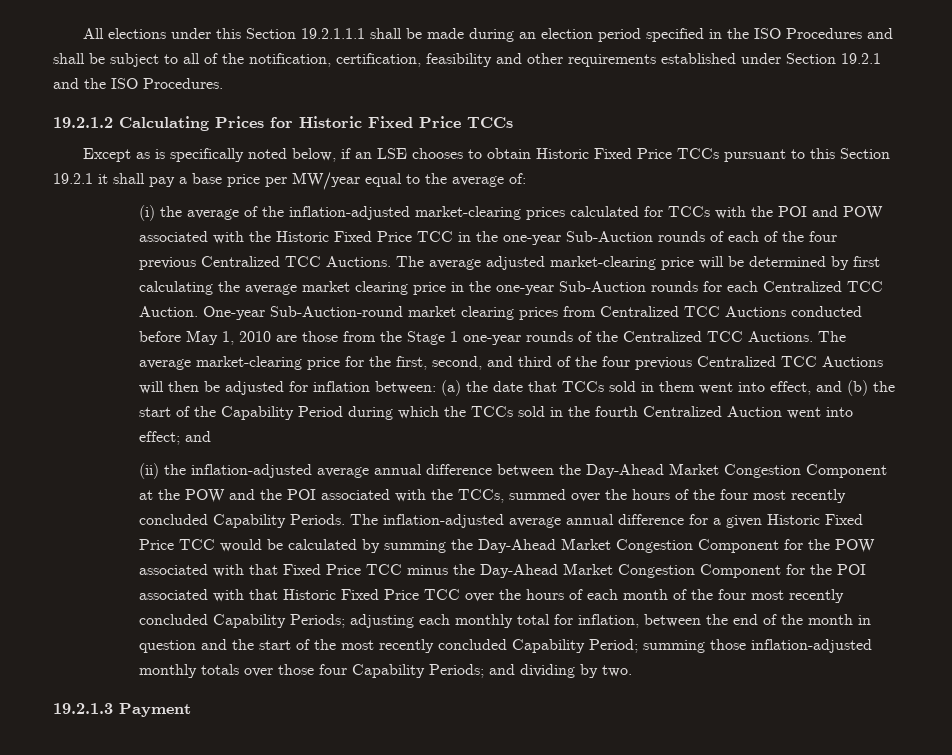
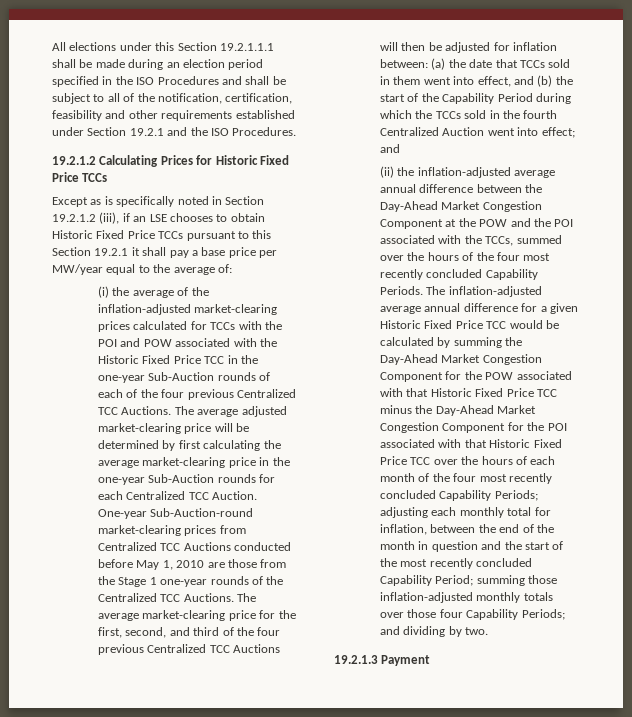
- Except as is specifically noted below, if an LSE chooses to obtain Historic Fixed Price TCCs pursuant to this Section 19.2.1 it shall pay a base price per MW/year equal to the average of:
+ Except as is specifically noted in Section 19.2.1.2 (iii), if an LSE chooses to obtain Historic Fixed Price TCCs pursuant to this Section 19.2.1 it shall pay a base price per MW/year equal to the average of:
- The average adjusted market-clearing price will be determined by first calculating the average market clearing price in the one-year Sub-Auction rounds for each Centralized TCC Auction.
+ The average adjusted market-clearing price will be determined by first calculating the average market-clearing price in the one-year Sub-Auction rounds for each Centralized TCC Auction.
- One-year Sub-Auction-round market clearing prices from Centralized TCC Auctions conducted before May 1, 2010 are those from the Stage 1 one-year rounds of the Centralized TCC Auctions.
+ One-year Sub-Auction-round market-clearing prices from Centralized TCC Auctions conducted before May 1, 2010 are those from the Stage 1 one-year rounds of the Centralized TCC Auctions.
- The inflation-adjusted average annual difference for a given Historic Fixed Price TCC would be calculated by summing the Day-Ahead Market Congestion Component for the POW associated with that Fixed Price TCC minus the Day-Ahead Market Congestion Component for the POI associated with that Historic Fixed Price TCC over the hours of each month of the four most recently concluded Capability Periods;
+ The inflation-adjusted average annual difference for a given Historic Fixed Price TCC would be calculated by summing the Day-Ahead Market Congestion Component for the POW associated with that Historic Fixed Price TCC minus the Day-Ahead Market Congestion Component for the POI associated with that Historic Fixed Price TCC over the hours of each month of the four most recently concluded Capability Periods;

